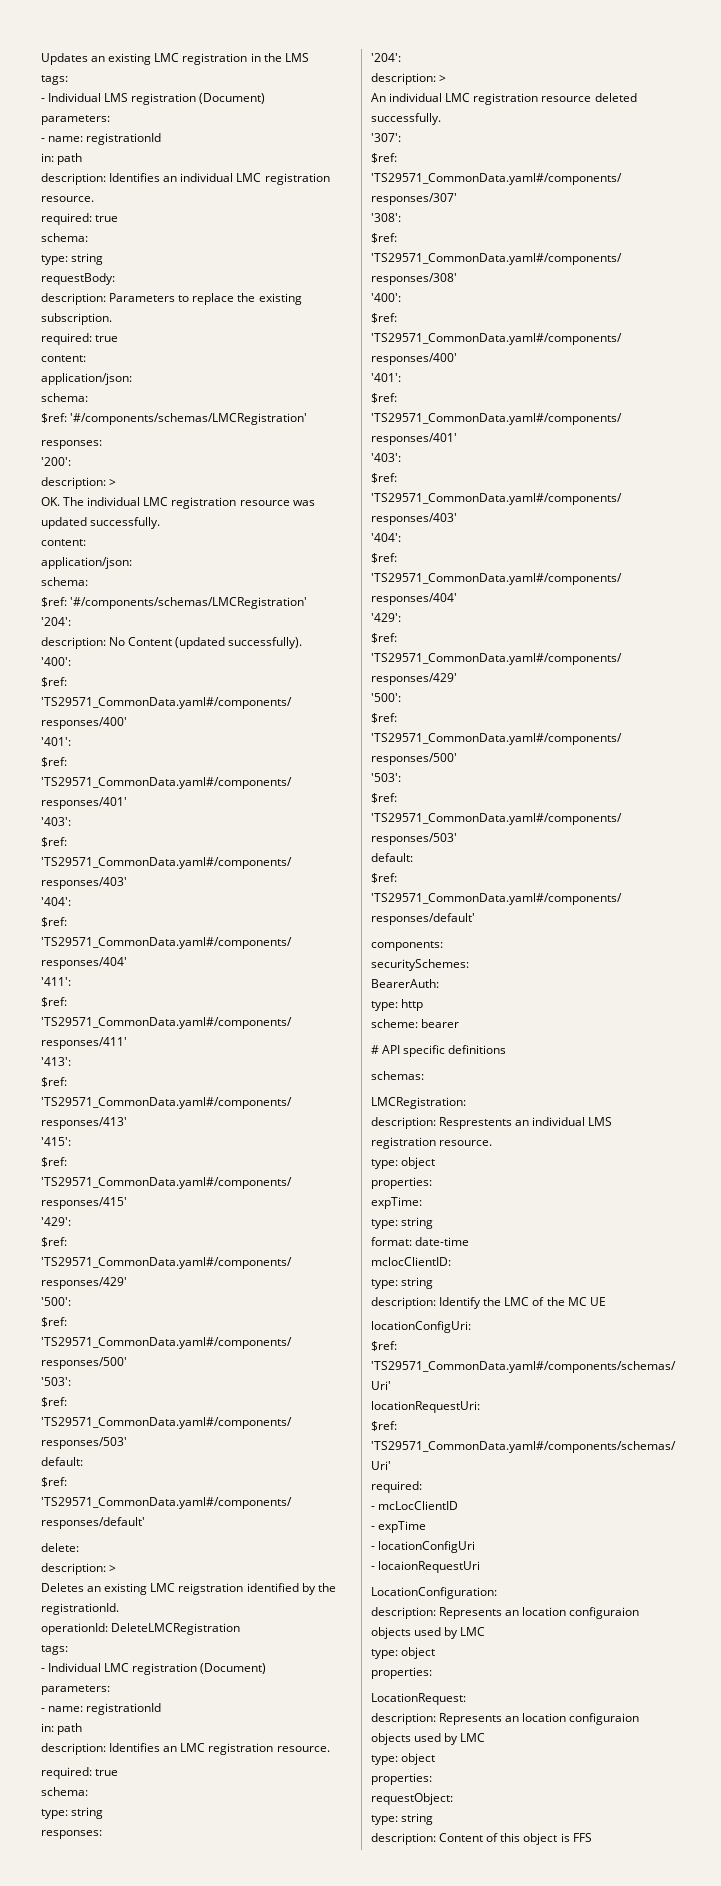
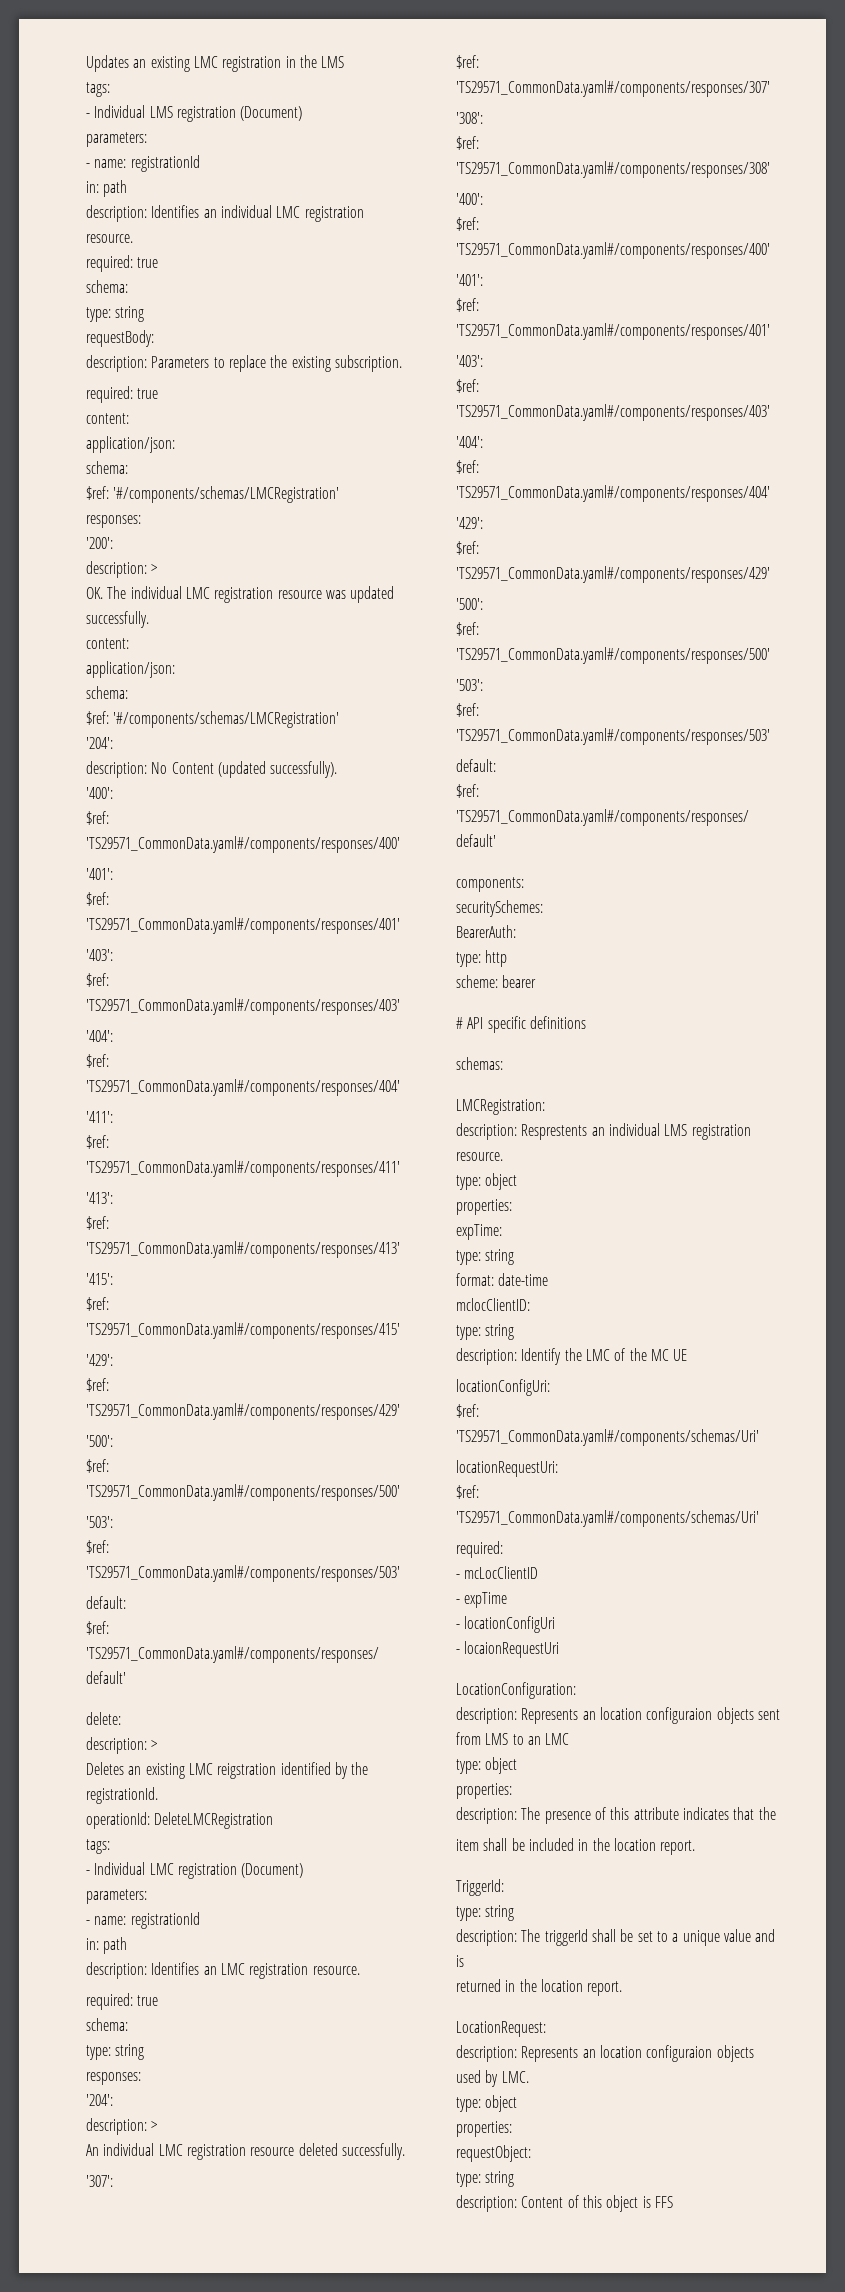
  LocationConfiguration:
- description: Represents an location configuraion objects used by LMC
+ description: Represents an location configuraion objects sent from LMS to an LMC
  type: object
  properties:
+ description: The presence of this attribute indicates that the
+ item shall be included in the location report.
+ TriggerId:
+ type: string
+ description: The triggerId shall be set to a unique value and is
+ returned in the location report.
  LocationRequest:
- description: Represents an location configuraion objects used by LMC
+ description: Represents an location configuraion objects used by LMC.

